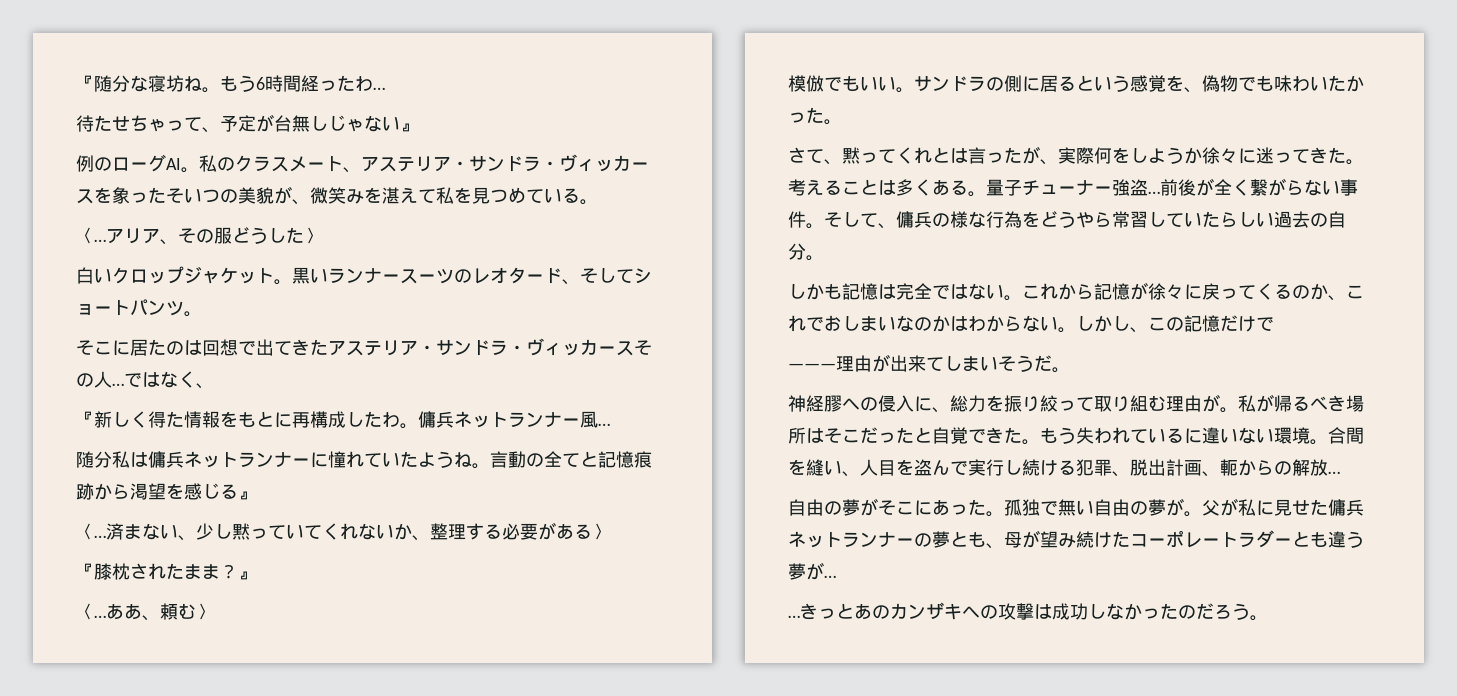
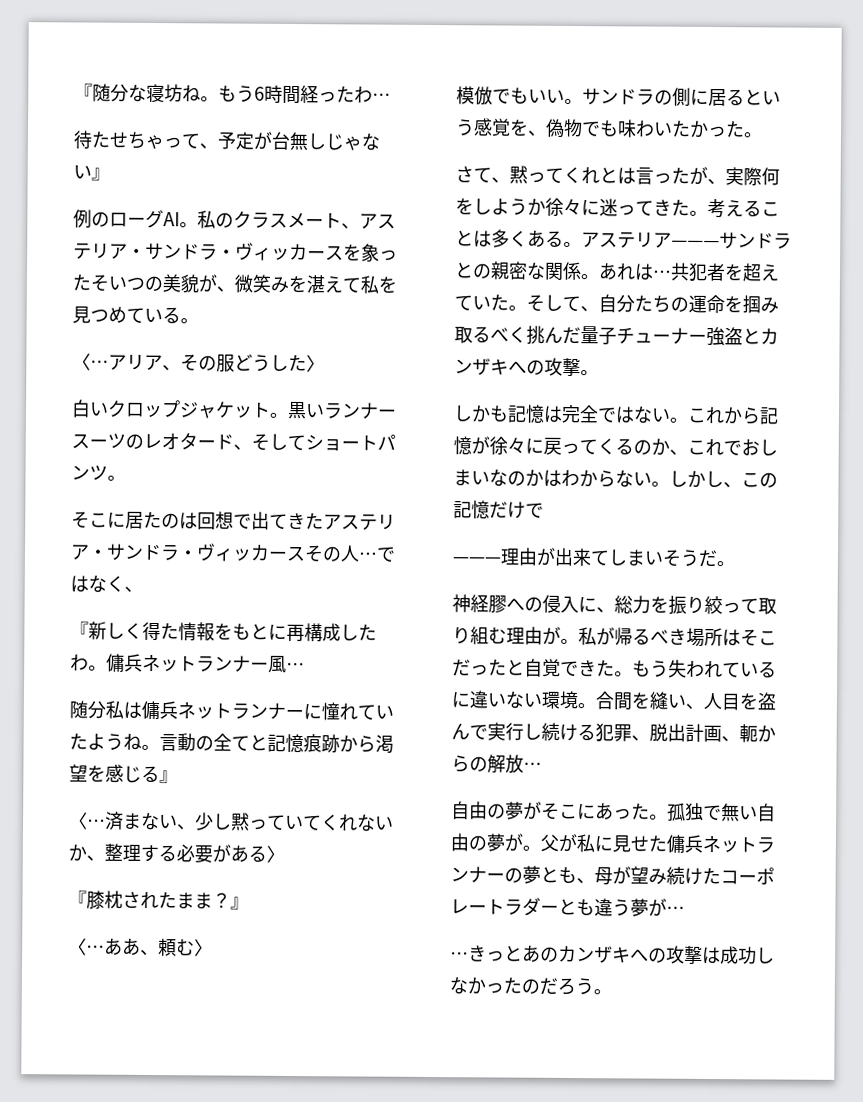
- 量子チューナー強盗…前後が全く繋がらない事件。そして、傭兵の様な行為をどうやら常習していたらしい過去の自分。
+ アステリア———サンドラとの親密な関係。あれは…共犯者を超えていた。そして、自分たちの運命を掴み取るべく挑んだ量子チューナー強盗とカンザキへの攻撃。

